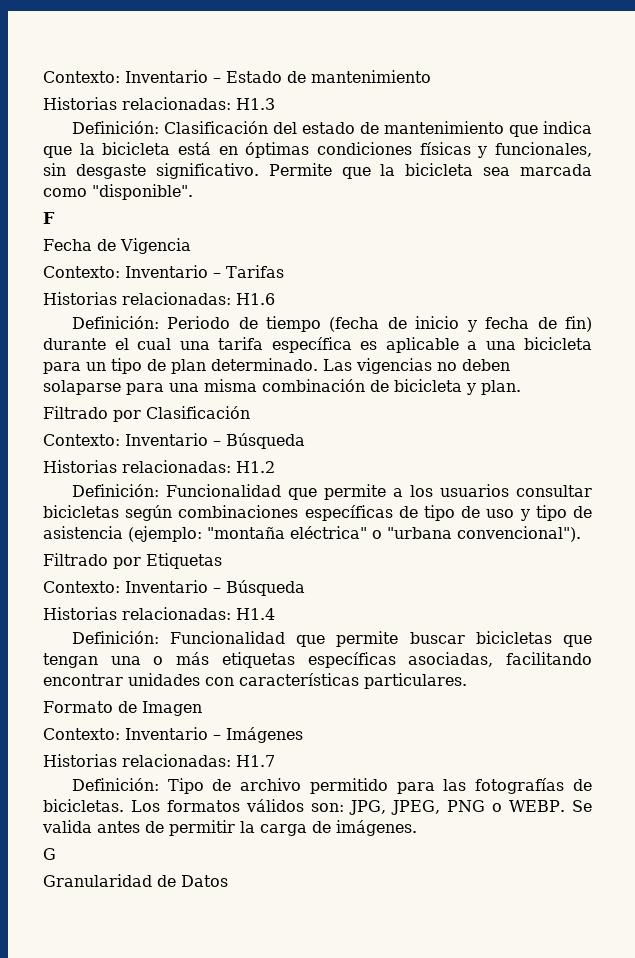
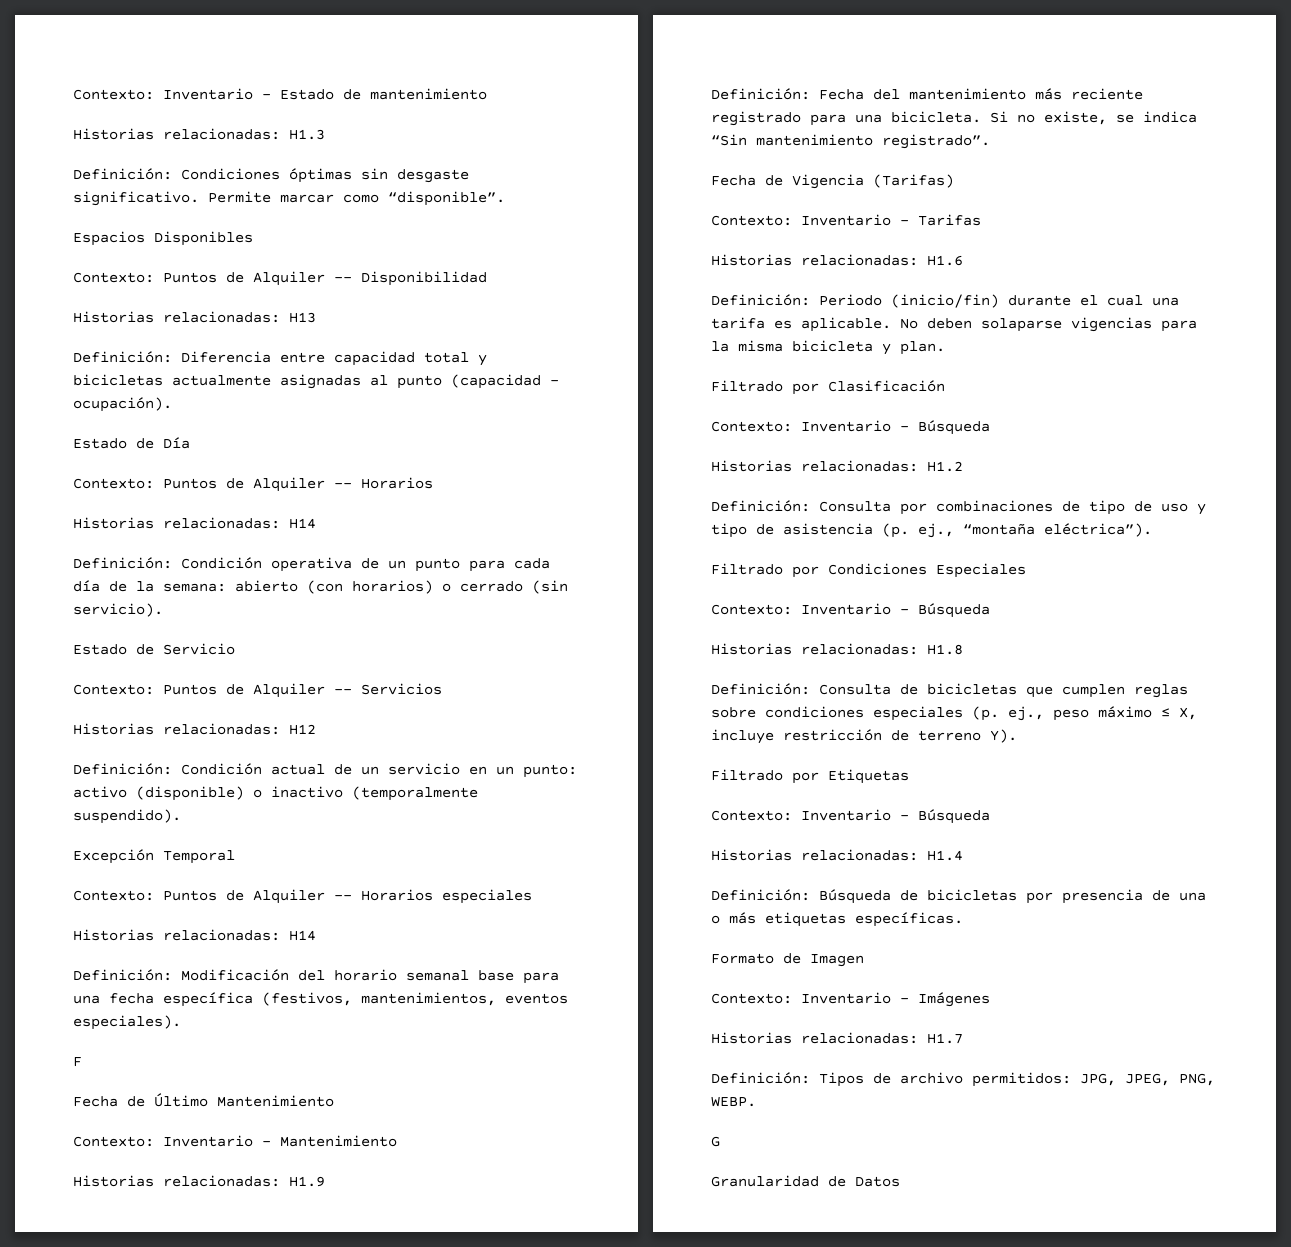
- Definición: Clasificación del estado de mantenimiento que indica que la bicicleta está en óptimas condiciones físicas y funcionales, sin desgaste significativo. Permite que la bicicleta sea marcada como "disponible".
+ Definición: Condiciones óptimas sin desgaste significativo. Permite marcar como “disponible”.
+ Espacios Disponibles
+ Contexto: Puntos de Alquiler -- Disponibilidad
+ Historias relacionadas: H13
+ Definición: Diferencia entre capacidad total y bicicletas actualmente asignadas al punto (capacidad - ocupación).
+ Estado de Día
+ Contexto: Puntos de Alquiler -- Horarios
+ Historias relacionadas: H14
+ Definición: Condición operativa de un punto para cada día de la semana: abierto (con horarios) o cerrado (sin servicio).
+ Estado de Servicio
+ Contexto: Puntos de Alquiler -- Servicios
+ Historias relacionadas: H12
+ Definición: Condición actual de un servicio en un punto: activo (disponible) o inactivo (temporalmente suspendido).
+ Excepción Temporal
+ Contexto: Puntos de Alquiler -- Horarios especiales
+ Historias relacionadas: H14
+ Definición: Modificación del horario semanal base para una fecha específica (festivos, mantenimientos, eventos especiales).
  F
+ Fecha de Último Mantenimiento
+ Contexto: Inventario – Mantenimiento
+ Historias relacionadas: H1.9
+ Definición: Fecha del mantenimiento más reciente registrado para una bicicleta. Si no existe, se indica “Sin mantenimiento registrado”.
- Fecha de Vigencia
+ Fecha de Vigencia (Tarifas)
- Definición: Periodo de tiempo (fecha de inicio y fecha de fin) durante el cual una tarifa específica es aplicable a una bicicleta para un tipo de plan determinado. Las vigencias no deben solaparse para una misma combinación de bicicleta y plan.
+ Definición: Periodo (inicio/fin) durante el cual una tarifa es aplicable. No deben solaparse vigencias para la misma bicicleta y plan.
- Definición: Funcionalidad que permite a los usuarios consultar bicicletas según combinaciones específicas de tipo de uso y tipo de asistencia (ejemplo: "montaña eléctrica" o "urbana convencional").
+ Definición: Consulta por combinaciones de tipo de uso y tipo de asistencia (p. ej., “montaña eléctrica”).
+ Filtrado por Condiciones Especiales
+ Contexto: Inventario – Búsqueda
+ Historias relacionadas: H1.8
+ Definición: Consulta de bicicletas que cumplen reglas sobre condiciones especiales (p. ej., peso máximo ≤ X, incluye restricción de terreno Y).
- Definición: Funcionalidad que permite buscar bicicletas que tengan una o más etiquetas específicas asociadas, facilitando encontrar unidades con características particulares.
+ Definición: Búsqueda de bicicletas por presencia de una o más etiquetas específicas.
- Definición: Tipo de archivo permitido para las fotografías de bicicletas. Los formatos válidos son: JPG, JPEG, PNG o WEBP. Se valida antes de permitir la carga de imágenes.
+ Definición: Tipos de archivo permitidos: JPG, JPEG, PNG, WEBP.

